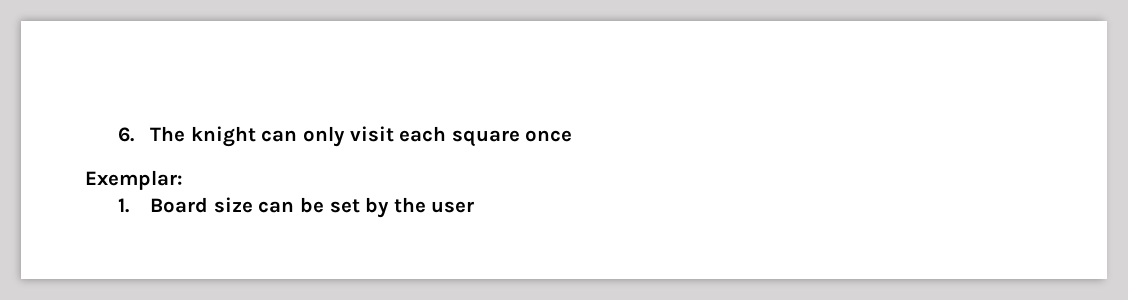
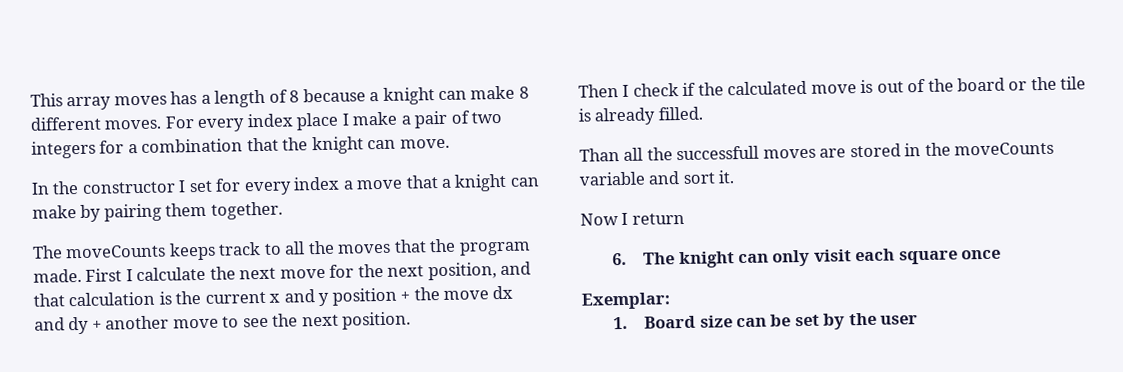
+ This array moves has a length of 8 because a knight can make 8 different moves. For every index place I make a pair of two integers for a combination that the knight can move.
+ In the constructor I set for every index a move that a knight can make by pairing them together.
+ The moveCounts keeps track to all the moves that the program made. First I calculate the next move for the next position, and that calculation is the current x and y position + the move dx and dy + another move to see the next position.
+ Then I check if the calculated move is out of the board or the tile is already filled.
+ Than all the successfull moves are stored in the moveCounts variable and sort it.
+ Now I return

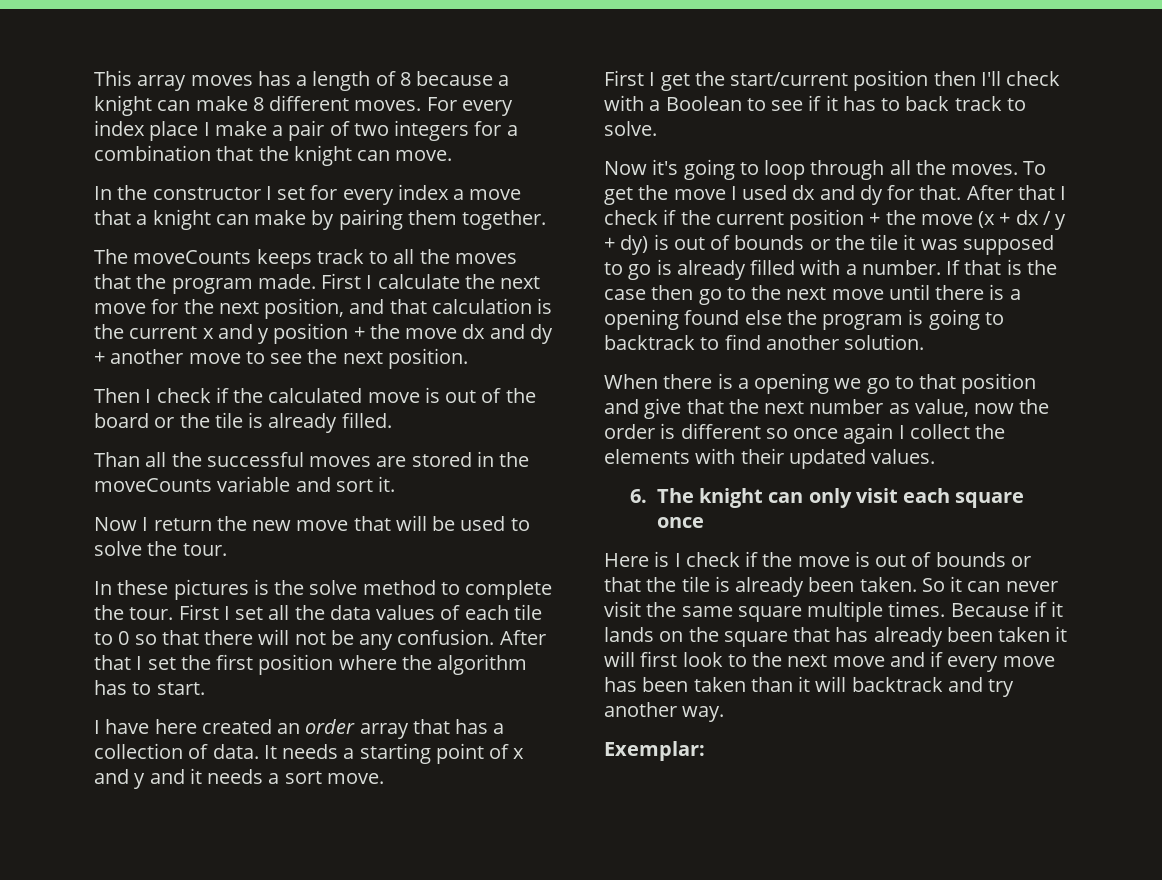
- Than all the successfull moves are stored in the moveCounts variable and sort it.
+ Than all the successful moves are stored in the moveCounts variable and sort it.
- Now I return
+ Now I return the new move that will be used to solve the tour.
+ In these pictures is the solve method to complete the tour. First I set all the data values of each tile to 0 so that there will not be any confusion. After that I set the first position where the algorithm has to start.
+ I have here created an order array that has a collection of data. It needs a starting point of x and y and it needs a sort move.
+ First I get the start/current position then I'll check with a Boolean to see if it has to back track to solve.
+ Now it's going to loop through all the moves. To get the move I used dx and dy for that. After that I check if the current position + the move (x + dx / y + dy) is out of bounds or the tile it was supposed to go is already filled with a number. If that is the case then go to the next move until there is a opening found else the program is going to backtrack to find another solution.
+ When there is a opening we go to that position and give that the next number as value, now the order is different so once again I collect the elements with their updated values.
+ Here is I check if the move is out of bounds or that the tile is already been taken. So it can never visit the same square multiple times. Because if it lands on the square that has already been taken it will first look to the next move and if every move has been taken than it will backtrack and try another way.
  Exemplar:
- 1. Board size can be set by the user

